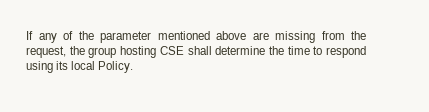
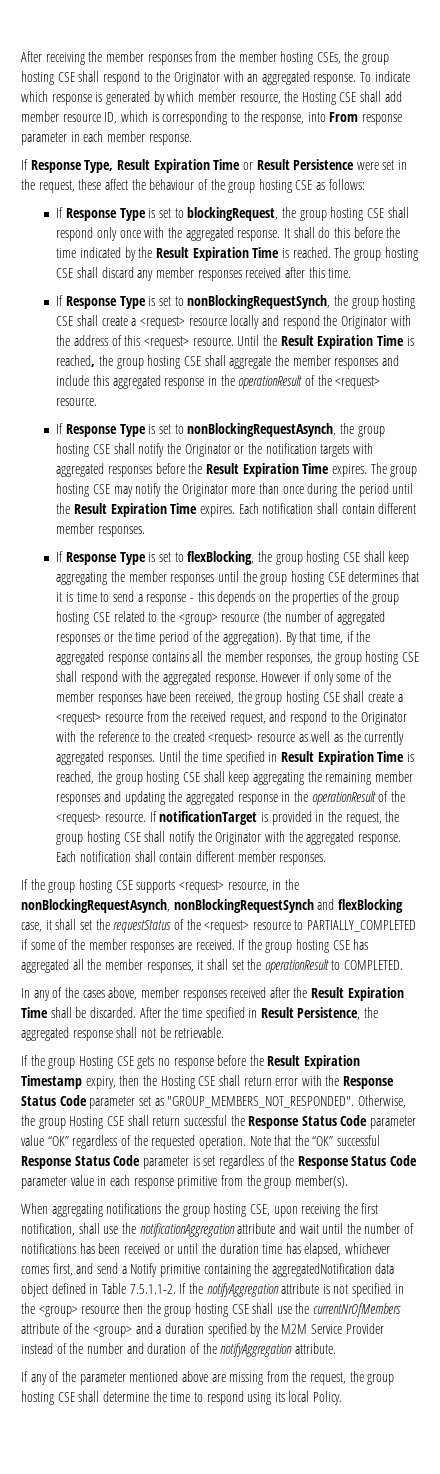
+ After receiving the member responses from the member hosting CSEs, the group hosting CSE shall respond to the Originator with an aggregated response. To indicate which response is generated by which member resource, the Hosting CSE shall add member resource ID, which is corresponding to the response, into From response parameter in each member response.
+ If Response Type, Result Expiration Time or Result Persistence were set in the request, these affect the behaviour of the group hosting CSE as follows:
+ If Response Type is set to blockingRequest, the group hosting CSE shall respond only once with the aggregated response. It shall do this before the time indicated by the Result Expiration Time is reached. The group hosting CSE shall discard any member responses received after this time.
+ If Response Type is set to nonBlockingRequestSynch, the group hosting CSE shall create a <request> resource locally and respond the Originator with the address of this <request> resource. Until the Result Expiration Time is reached, the group hosting CSE shall aggregate the member responses and include this aggregated response in the operationResult of the <request> resource.
+ If Response Type is set to nonBlockingRequestAsynch, the group hosting CSE shall notify the Originator or the notification targets with aggregated responses before the Result Expiration Time expires. The group hosting CSE may notify the Originator more than once during the period until the Result Expiration Time expires. Each notification shall contain different member responses.
+ If Response Type is set to flexBlocking, the group hosting CSE shall keep aggregating the member responses until the group hosting CSE determines that it is time to send a response - this depends on the properties of the group hosting CSE related to the <group> resource (the number of aggregated responses or the time period of the aggregation). By that time, if the aggregated response contains all the member responses, the group hosting CSE shall respond with the aggregated response. However if only some of the member responses have been received, the group hosting CSE shall create a <request> resource from the received request, and respond to the Originator with the reference to the created <request> resource as well as the currently aggregated responses. Until the time specified in Result Expiration Time is reached, the group hosting CSE shall keep aggregating the remaining member responses and updating the aggregated response in the operationResult of the <request> resource. If notificationTarget is provided in the request, the group hosting CSE shall notify the Originator with the aggregated response. Each notification shall contain different member responses.
+ If the group hosting CSE supports <request> resource, in the nonBlockingRequestAsynch, nonBlockingRequestSynch and flexBlocking case, it shall set the requestStatus of the <request> resource to PARTIALLY_COMPLETED if some of the member responses are received. If the group hosting CSE has aggregated all the member responses, it shall set the operationResult to COMPLETED.
+ In any of the cases above, member responses received after the Result Expiration Time shall be discarded. After the time specified in Result Persistence, the aggregated response shall not be retrievable.
+ If the group Hosting CSE gets no response before the Result Expiration Timestamp expiry, then the Hosting CSE shall return error with the Response Status Code parameter set as "GROUP_MEMBERS_NOT_RESPONDED". Otherwise, the group Hosting CSE shall return successful the Response Status Code parameter value “OK” regardless of the requested operation. Note that the “OK” successful Response Status Code parameter is set regardless of the Response Status Code parameter value in each response primitive from the group member(s).
+ When aggregating notifications the group hosting CSE, upon receiving the first notification, shall use the notificationAggregation attribute and wait until the number of notifications has been received or until the duration time has elapsed, whichever comes first, and send a Notify primitive containing the aggregatedNotification data object defined in Table 7.5.1.1-2. If the notifyAggregation attribute is not specified in the <group> resource then the group hosting CSE shall use the currentNrOfMembers attribute of the <group> and a duration specified by the M2M Service Provider instead of the number and duration of the notifyAggregation attribute.

